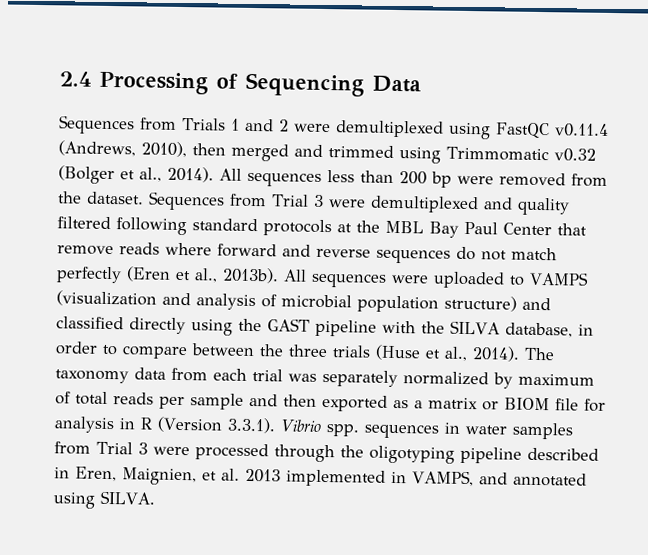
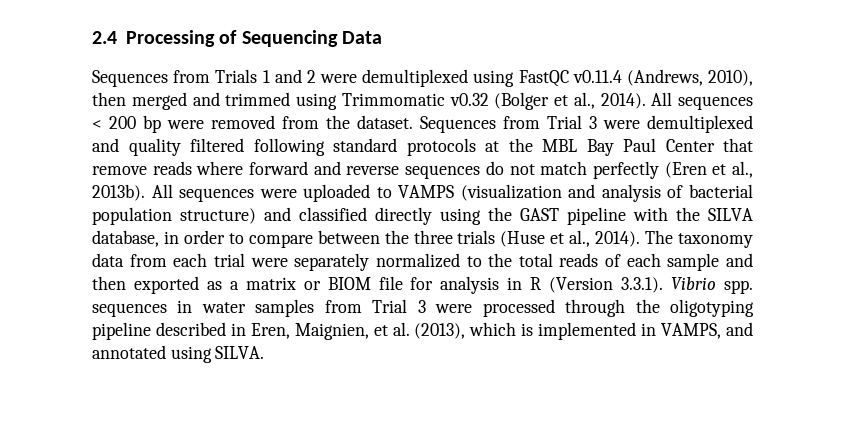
- All sequences less than 200 bp were removed from the dataset.
+ All sequences < 200 bp were removed from the dataset.
- All sequences were uploaded to VAMPS (visualization and analysis of microbial population structure) and classified directly using the GAST pipeline with the SILVA database, in order to compare between the three trials (Huse et al., 2014).
+ All sequences were uploaded to VAMPS (visualization and analysis of bacterial population structure) and classified directly using the GAST pipeline with the SILVA database, in order to compare between the three trials (Huse et al., 2014).
- The taxonomy data from each trial was separately normalized by maximum of total reads per sample and then exported as a matrix or BIOM file for analysis in R (Version 3.3.1). Vibrio spp. sequences in water samples from Trial 3 were processed through the oligotyping pipeline described in Eren, Maignien, et al. 2013 implemented in VAMPS, and annotated using SILVA.
+ The taxonomy data from each trial were separately normalized to the total reads of each sample and then exported as a matrix or BIOM file for analysis in R (Version 3.3.1). Vibrio spp. sequences in water samples from Trial 3 were processed through the oligotyping pipeline described in Eren, Maignien, et al. (2013), which is implemented in VAMPS, and annotated using SILVA.

